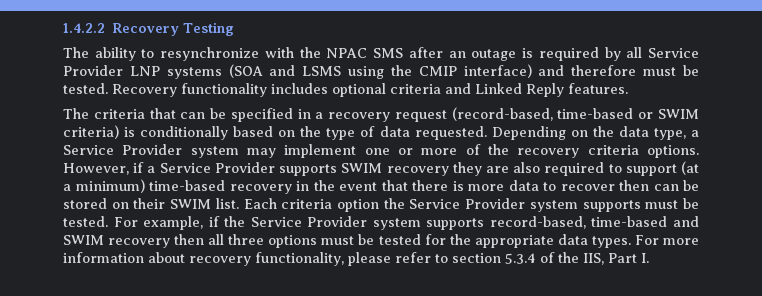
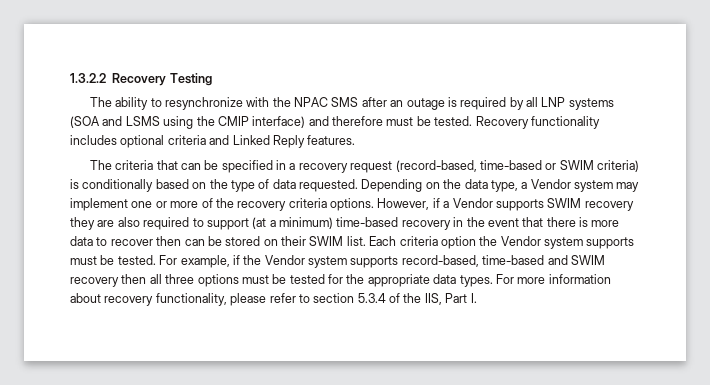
- 1.4.2.2 Recovery Testing
+ 1.3.2.2 Recovery Testing
- The ability to resynchronize with the NPAC SMS after an outage is required by all Service Provider LNP systems (SOA and LSMS using the CMIP interface) and therefore must be tested.
+ The ability to resynchronize with the NPAC SMS after an outage is required by all LNP systems (SOA and LSMS using the CMIP interface) and therefore must be tested.
- Depending on the data type, a Service Provider system may implement one or more of the recovery criteria options.
+ Depending on the data type, a Vendor system may implement one or more of the recovery criteria options.
- However, if a Service Provider supports SWIM recovery they are also required to support (at a minimum) time-based recovery in the event that there is more data to recover then can be stored on their SWIM list.
+ However, if a Vendor supports SWIM recovery they are also required to support (at a minimum) time-based recovery in the event that there is more data to recover then can be stored on their SWIM list.
- Each criteria option the Service Provider system supports must be tested.
+ Each criteria option the Vendor system supports must be tested.
- For example, if the Service Provider system supports record-based, time-based and SWIM recovery then all three options must be tested for the appropriate data types.
+ For example, if the Vendor system supports record-based, time-based and SWIM recovery then all three options must be tested for the appropriate data types.

